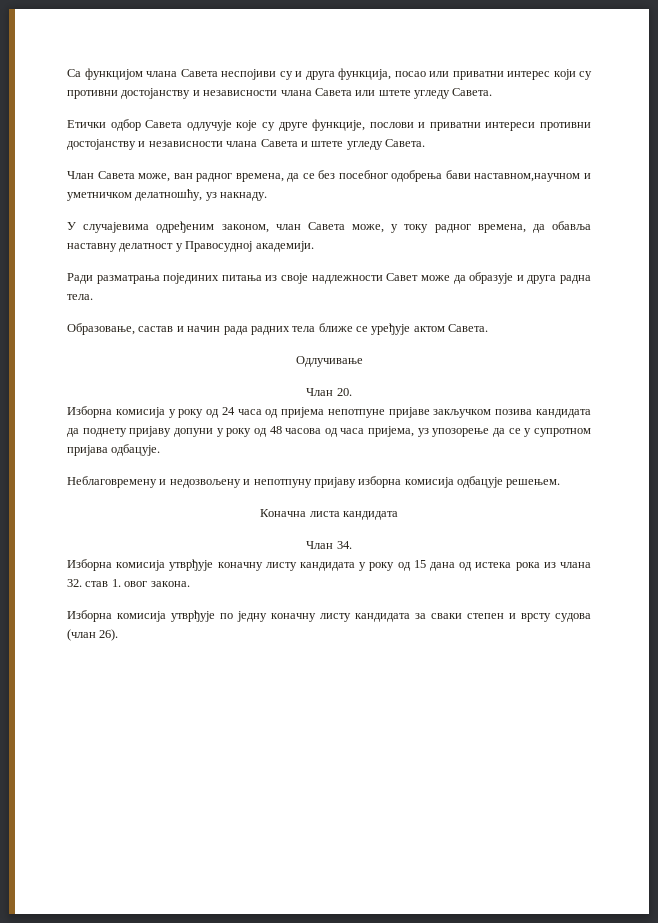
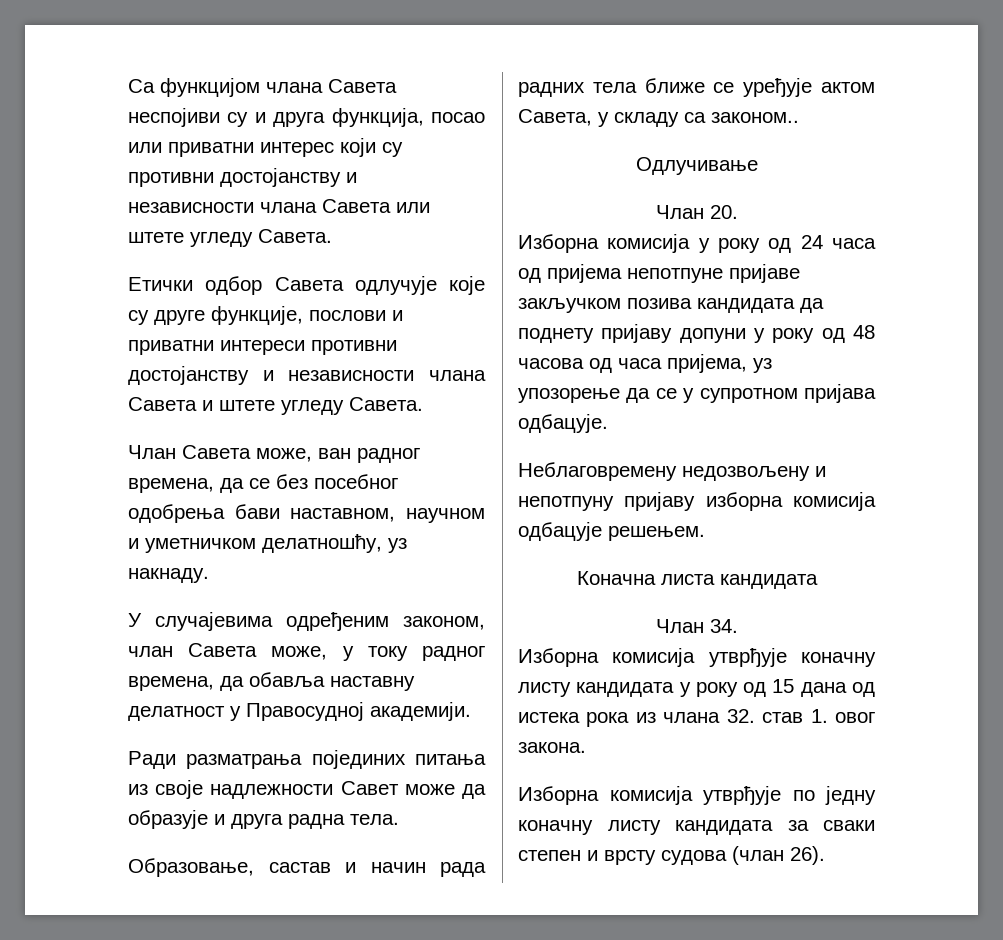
- Члан Савета може, ван радног времена, да се без посебног одобрења бави наставном,научном и уметничком делатношћу, уз накнаду.
+ Члан Савета може, ван радног времена, да се без посебног одобрења бави наставном, научном и уметничком делатношћу, уз накнаду.
- Образовање, састав и начин рада радних тела ближе се уређује актом Савета.
+ Образовање, састав и начин рада радних тела ближе се уређује актом Савета, у складу са законом..
- Неблаговремену и недозвољену и непотпуну пријаву изборна комисија одбацује решењем.
+ Неблаговремену недозвољену и непотпуну пријаву изборна комисија одбацује решењем.

